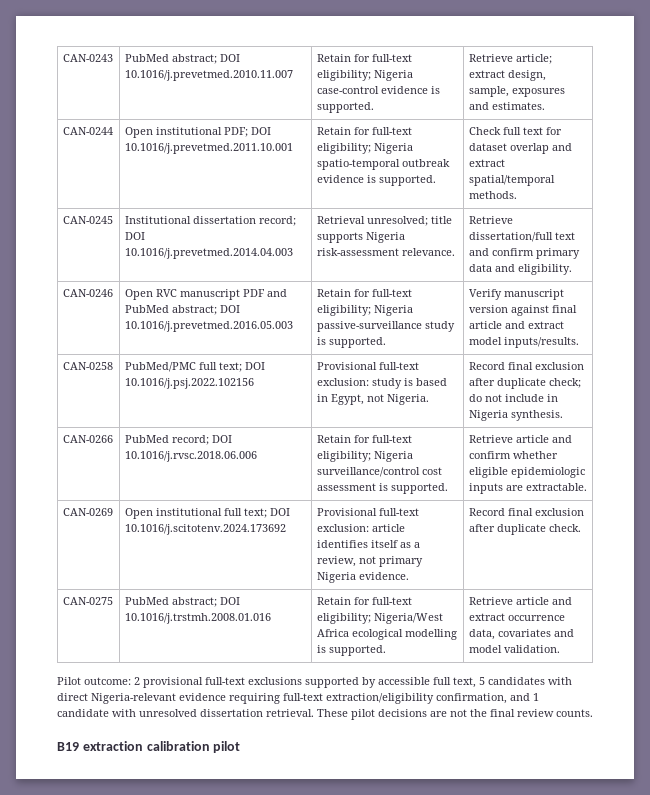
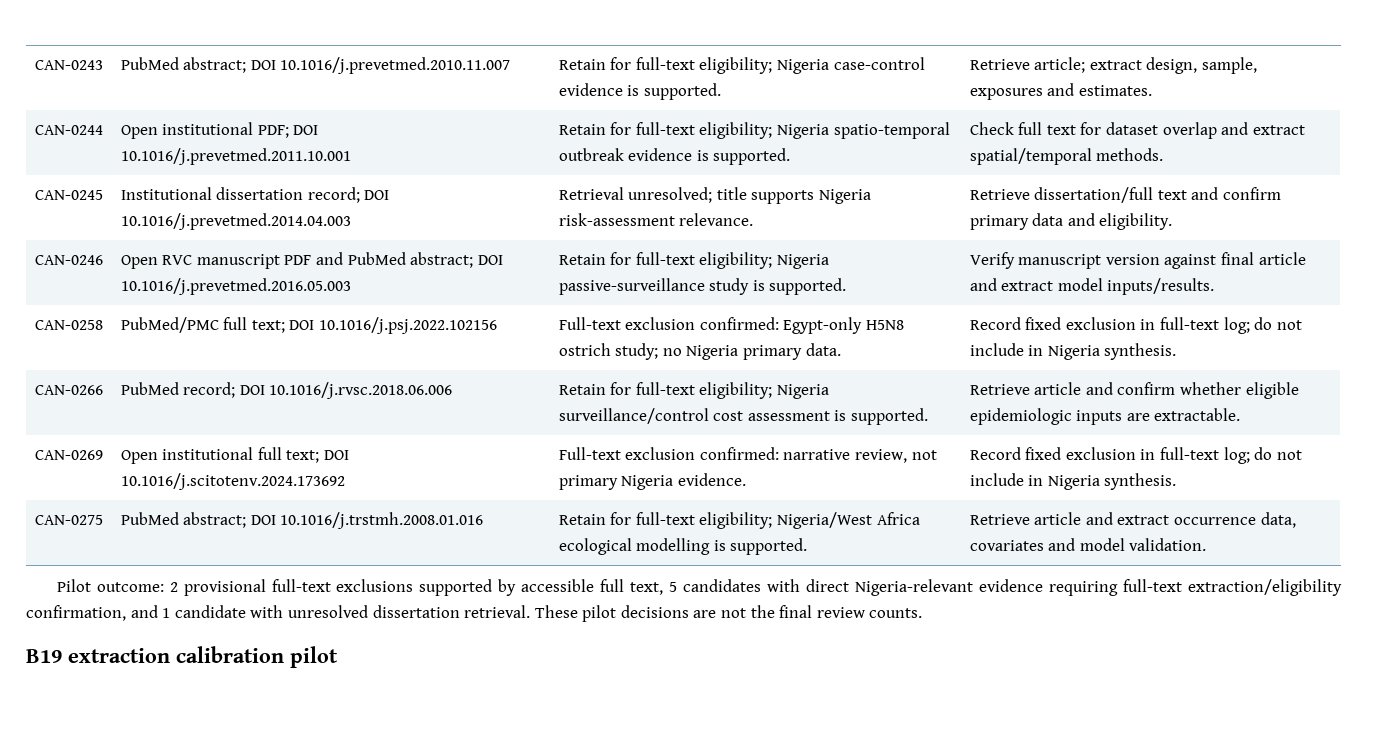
- CAN-0258 | PubMed/PMC full text; DOI 10.1016/j.psj.2022.102156 | Provisional full-text exclusion: study is based in Egypt, not Nigeria. | Record final exclusion after duplicate check; do not include in Nigeria synthesis.
+ CAN-0258 | PubMed/PMC full text; DOI 10.1016/j.psj.2022.102156 | Full-text exclusion confirmed: Egypt-only H5N8 ostrich study; no Nigeria primary data. | Record fixed exclusion in full-text log; do not include in Nigeria synthesis.
- CAN-0269 | Open institutional full text; DOI 10.1016/j.scitotenv.2024.173692 | Provisional full-text exclusion: article identifies itself as a review, not primary Nigeria evidence. | Record final exclusion after duplicate check.
+ CAN-0269 | Open institutional full text; DOI 10.1016/j.scitotenv.2024.173692 | Full-text exclusion confirmed: narrative review, not primary Nigeria evidence. | Record fixed exclusion in full-text log; do not include in Nigeria synthesis.

